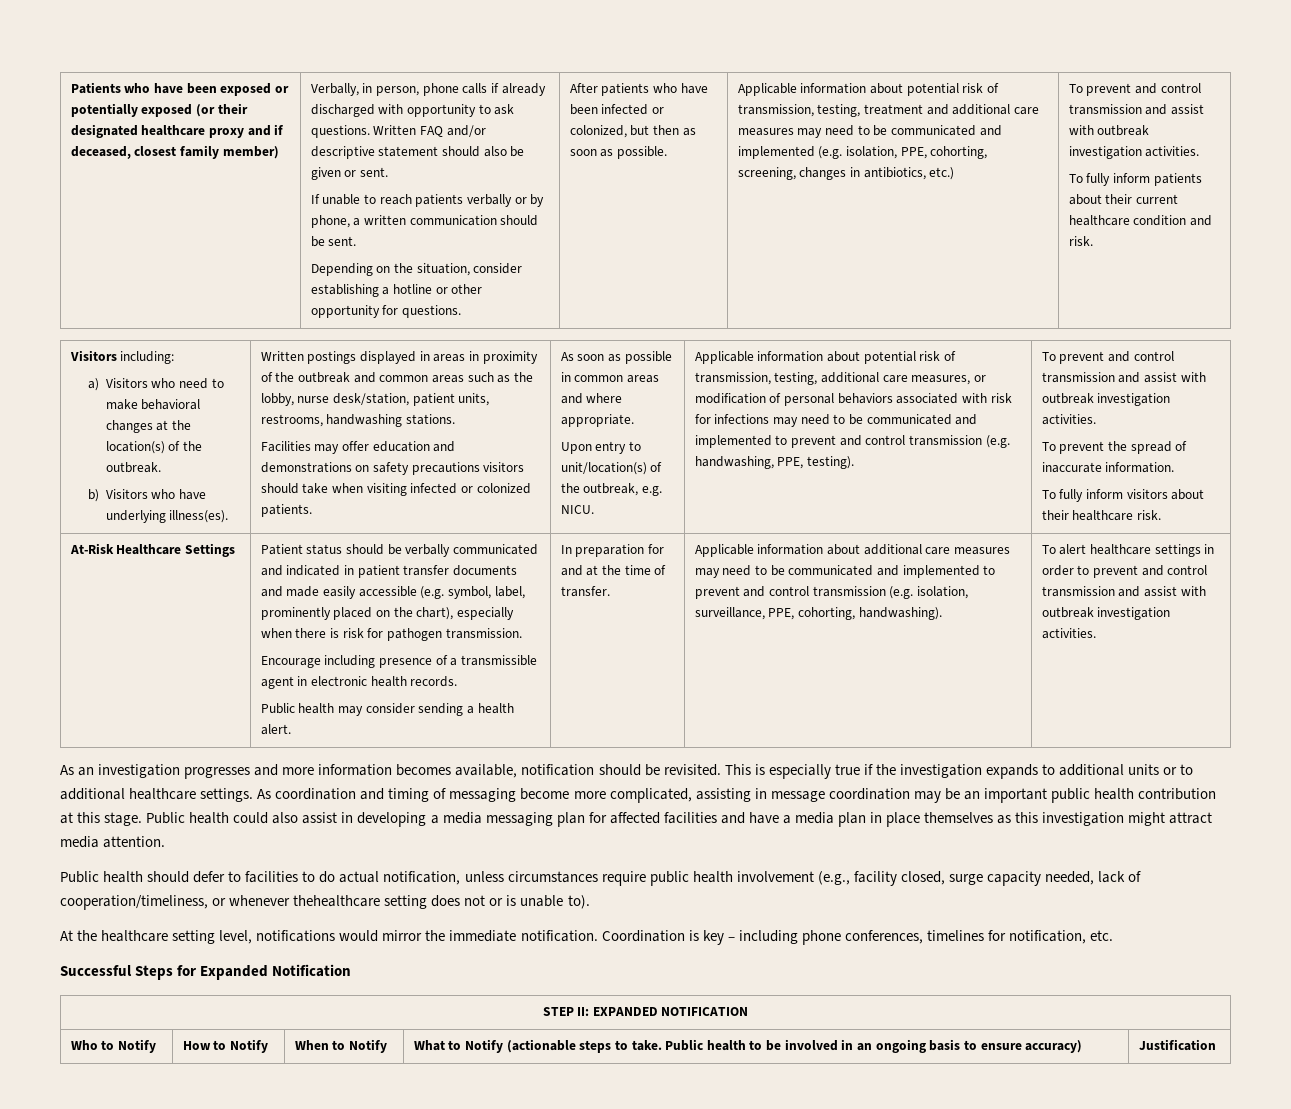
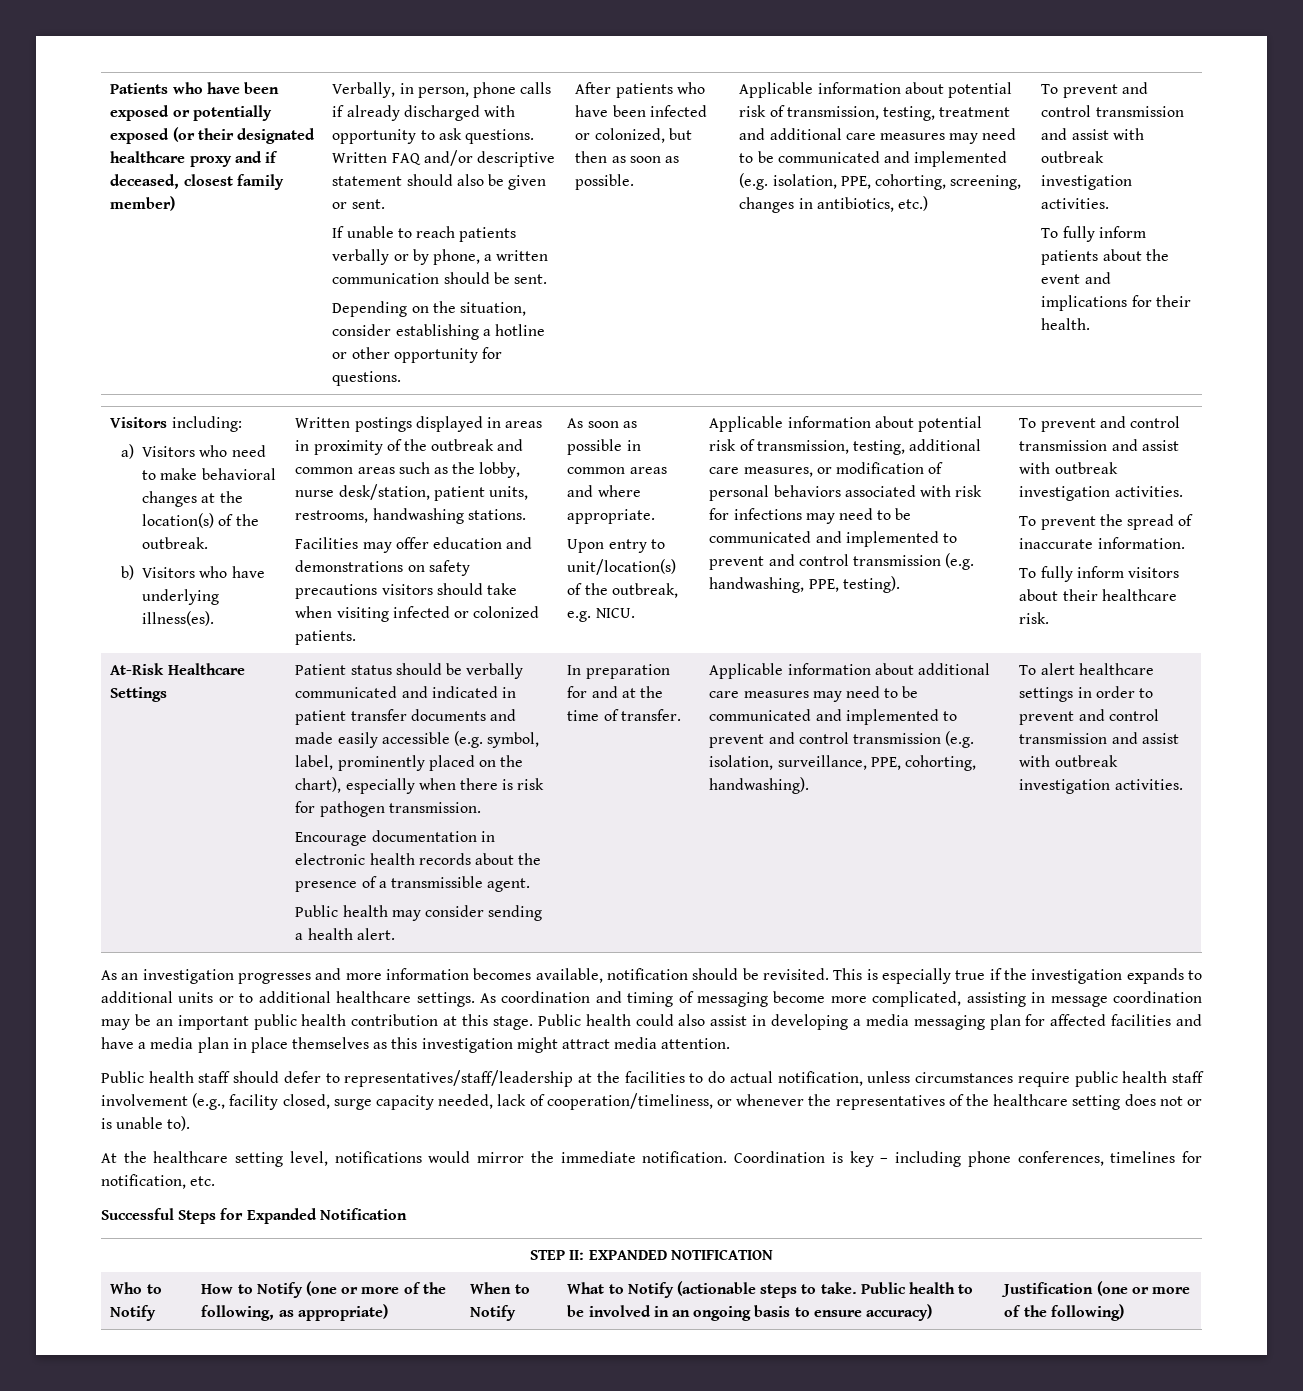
- To fully inform patients about their current healthcare condition and risk.
+ To fully inform patients about the event and implications for their health.
- Encourage including presence of a transmissible agent in electronic health records.
+ Encourage documentation in electronic health records about the presence of a transmissible agent.
- Public health should defer to facilities to do actual notification, unless circumstances require public health involvement (e.g., facility closed, surge capacity needed, lack of cooperation/timeliness, or whenever thehealthcare setting does not or is unable to).
+ Public health staff should defer to representatives/staff/leadership at the facilities to do actual notification, unless circumstances require public health staff involvement (e.g., facility closed, surge capacity needed, lack of cooperation/timeliness, or whenever the representatives of the healthcare setting does not or is unable to).
- How to Notify
+ How to Notify (one or more of the following, as appropriate)
- Justification
+ Justification (one or more of the following)

